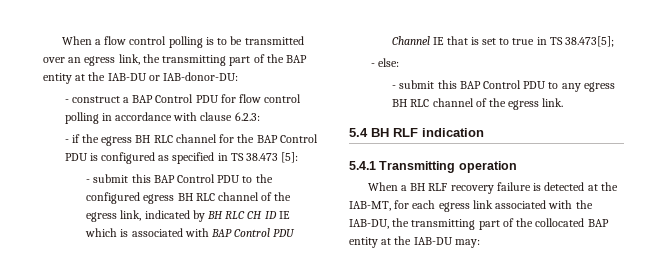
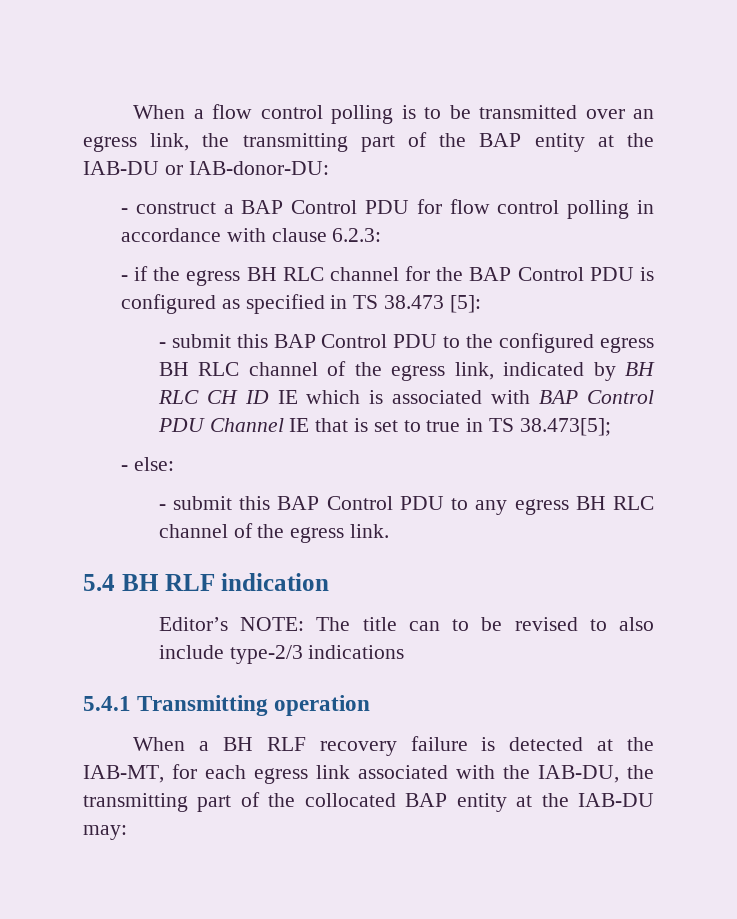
+ Editor’s NOTE: The title can to be revised to also include type-2/3 indications

